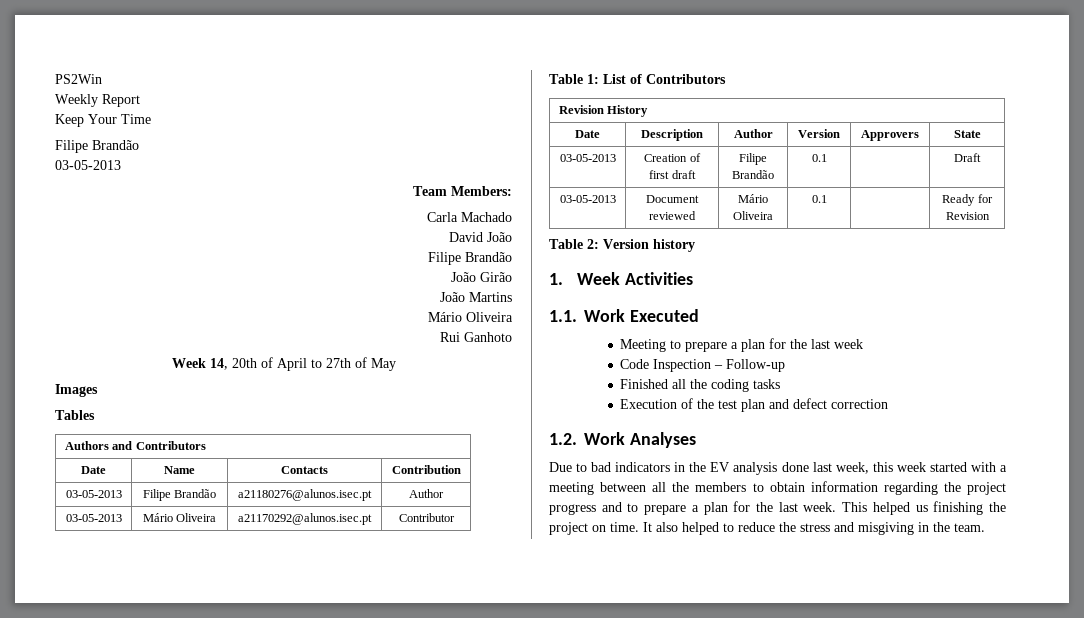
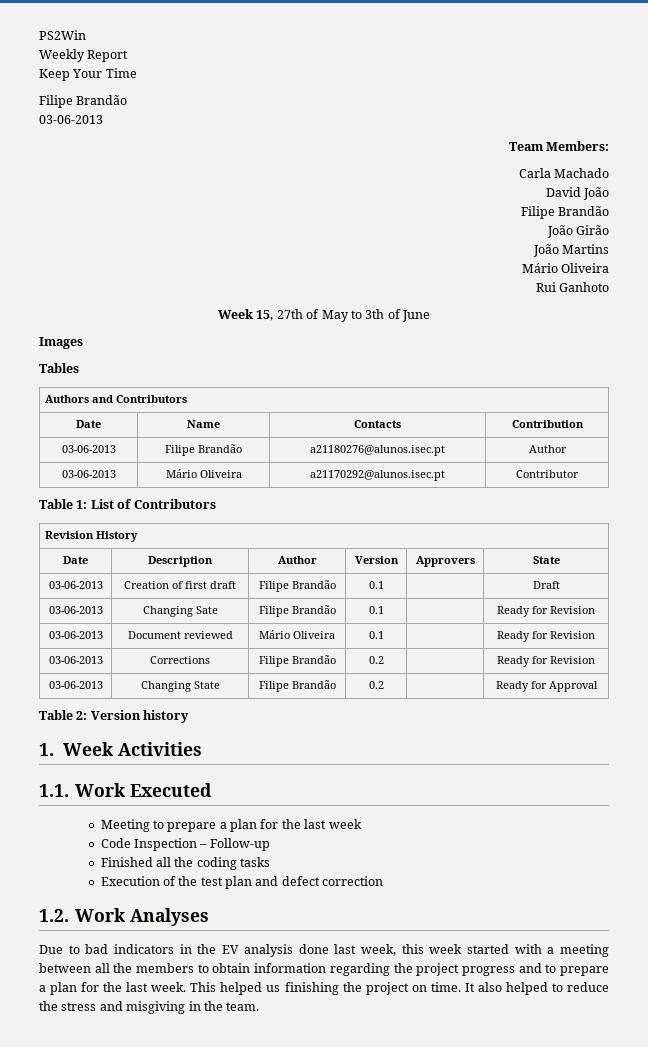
  Keep Your Time
  Filipe Brandão
- 03-05-2013
+ 03-06-2013
- Week 14, 20th of April to 27th of May
+ Week 15, 27th of May to 3th of June
- 03-05-2013 | Filipe Brandão | a21180276@alunos.isec.pt | Author
+ 03-06-2013 | Filipe Brandão | a21180276@alunos.isec.pt | Author
- 03-05-2013 | Mário Oliveira | a21170292@alunos.isec.pt | Contributor
+ 03-06-2013 | Mário Oliveira | a21170292@alunos.isec.pt | Contributor
- 03-05-2013 | Creation of first draft | Filipe Brandão | 0.1 | | Draft
+ 03-06-2013 | Creation of first draft | Filipe Brandão | 0.1 | | Draft
- 03-05-2013 | Document reviewed | Mário Oliveira | 0.1 | | Ready for Revision
+ 03-06-2013 | Changing Sate | Filipe Brandão | 0.1 | | Ready for Revision
+ 03-06-2013 | Document reviewed | Mário Oliveira | 0.1 | | Ready for Revision
+ 03-06-2013 | Corrections | Filipe Brandão | 0.2 | | Ready for Revision
+ 03-06-2013 | Changing State | Filipe Brandão | 0.2 | | Ready for Approval

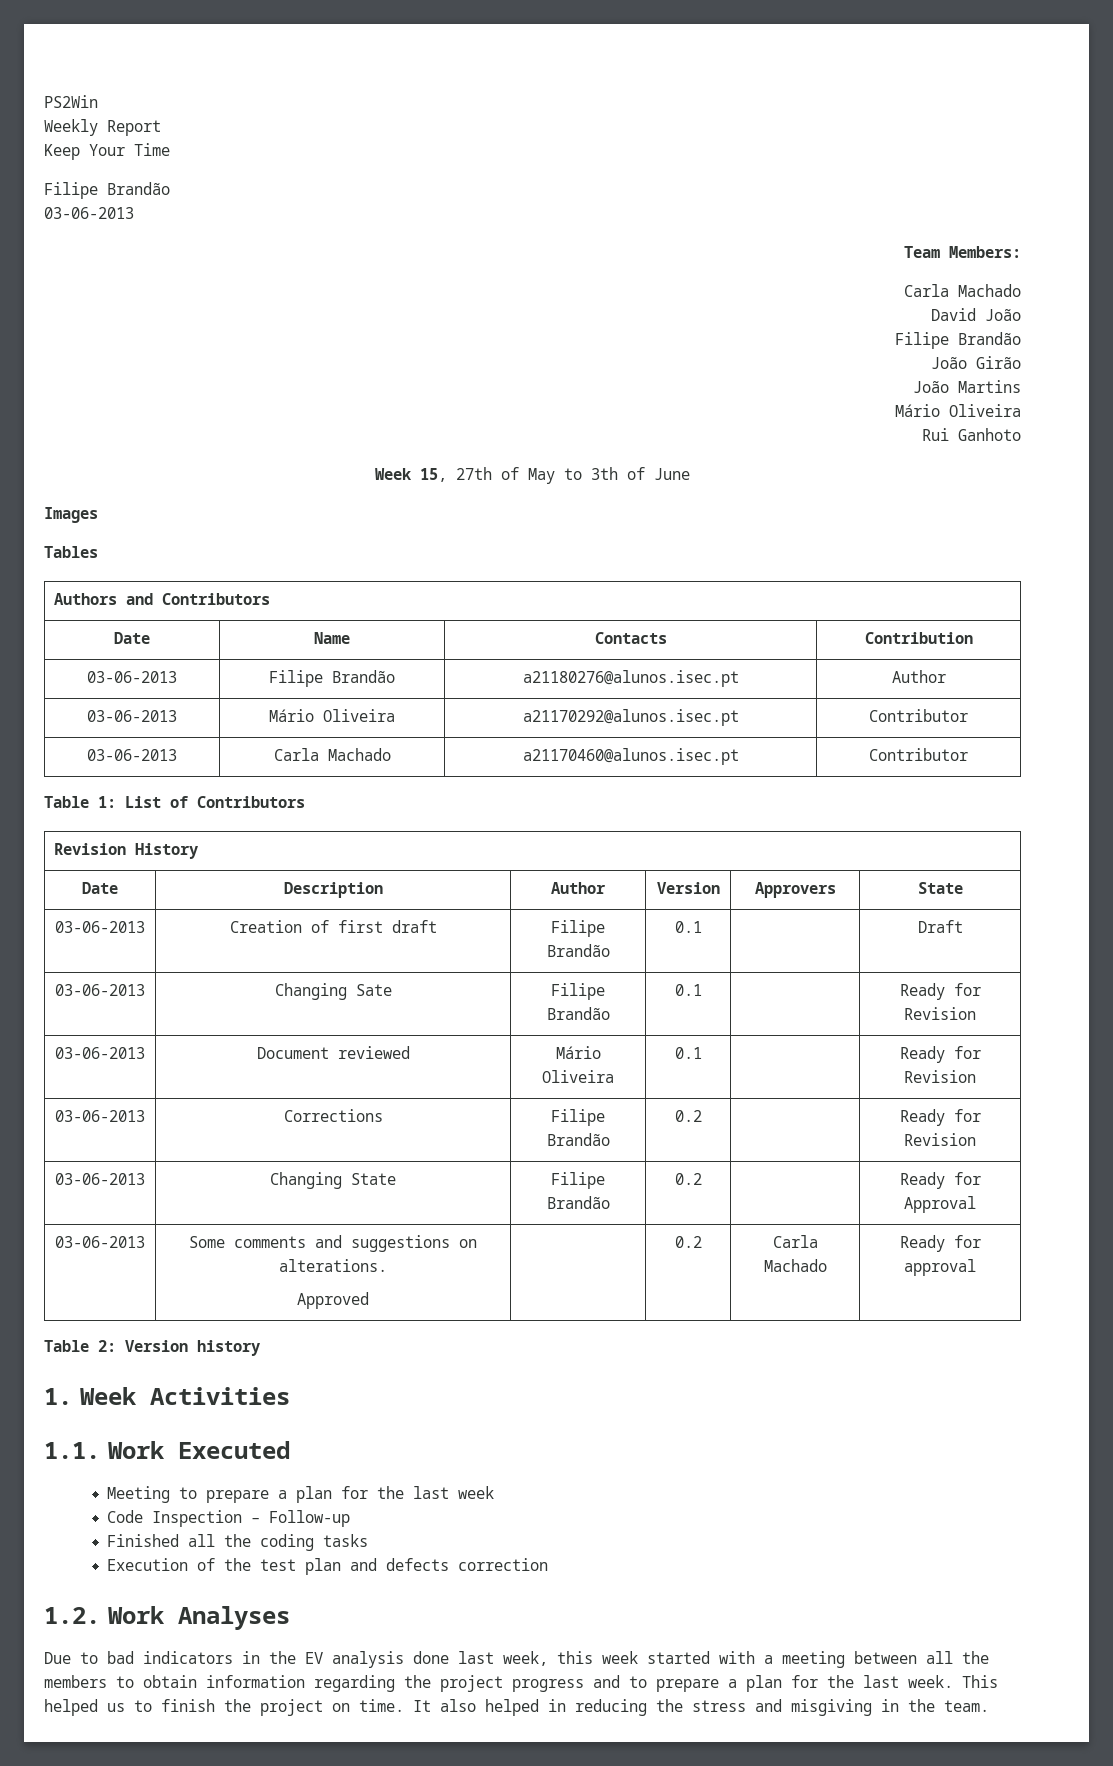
+ 03-06-2013 | Carla Machado | a21170460@alunos.isec.pt | Contributor
+ 03-06-2013 | Some comments and suggestions on alterations.
+ Approved | | 0.2 | Carla Machado | Ready for approval
- Execution of the test plan and defect correction
+ Execution of the test plan and defects correction
- This helped us finishing the project on time.
+ This helped us to finish the project on time.
- It also helped to reduce the stress and misgiving in the team.
+ It also helped in reducing the stress and misgiving in the team.

